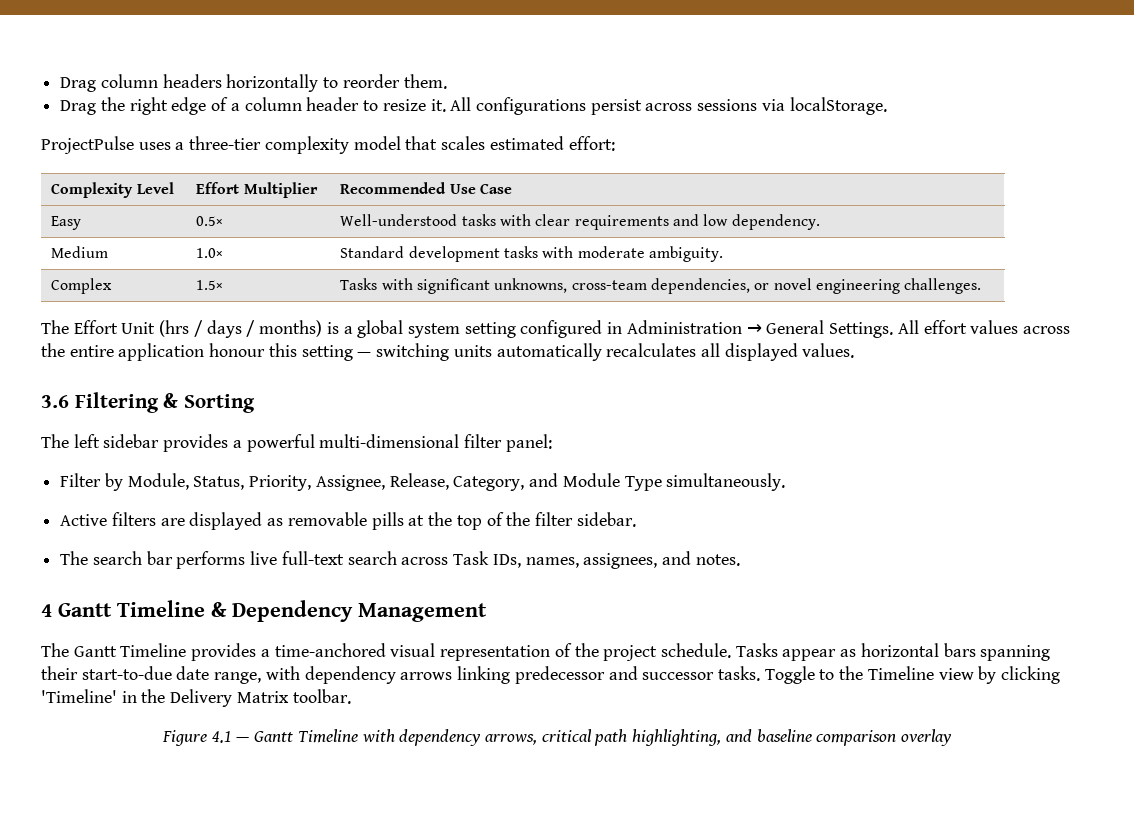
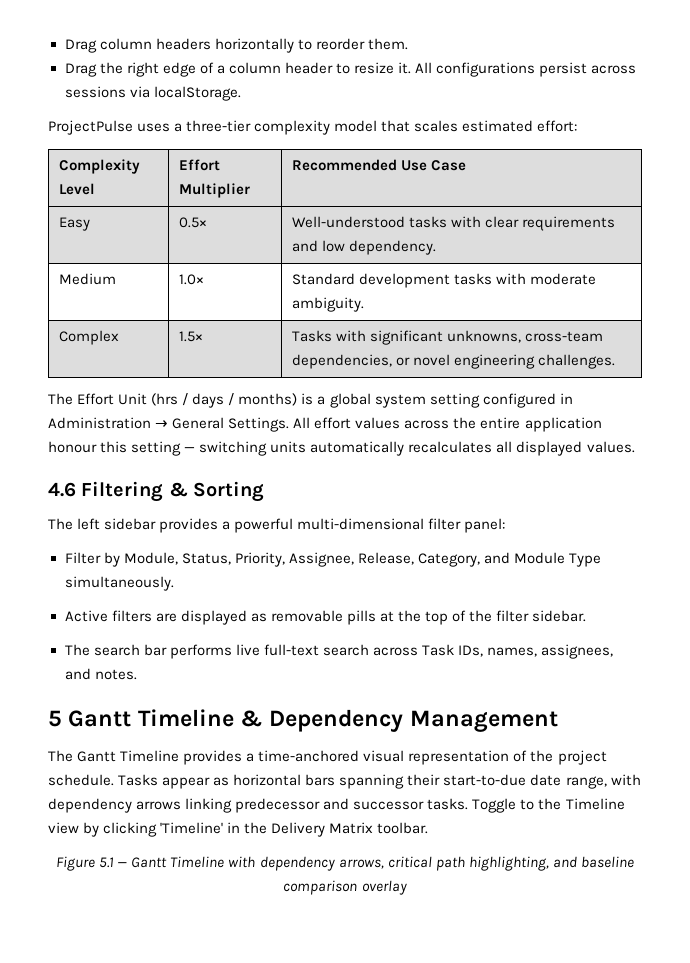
- 3.6 Filtering & Sorting
+ 4.6 Filtering & Sorting
- 4 Gantt Timeline & Dependency Management
+ 5 Gantt Timeline & Dependency Management
- Figure 4.1 — Gantt Timeline with dependency arrows, critical path highlighting, and baseline comparison overlay
+ Figure 5.1 — Gantt Timeline with dependency arrows, critical path highlighting, and baseline comparison overlay

